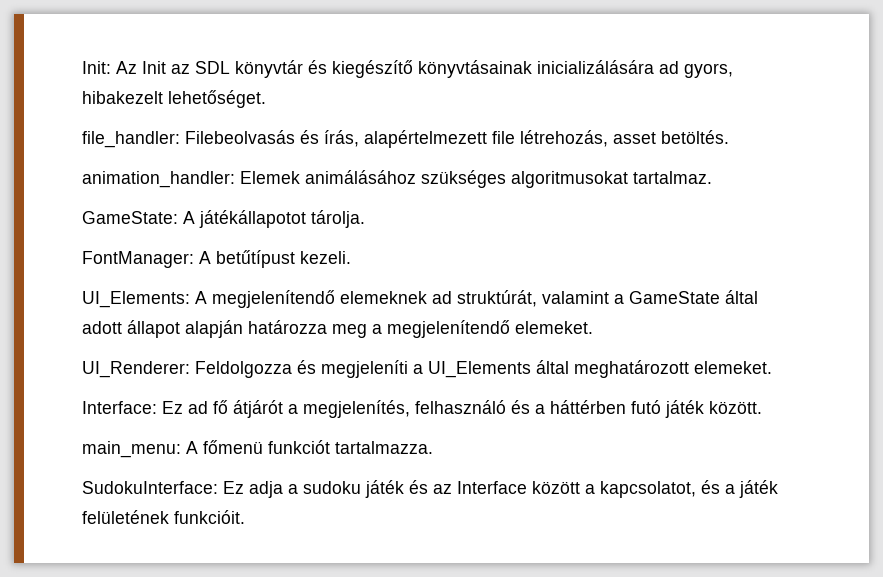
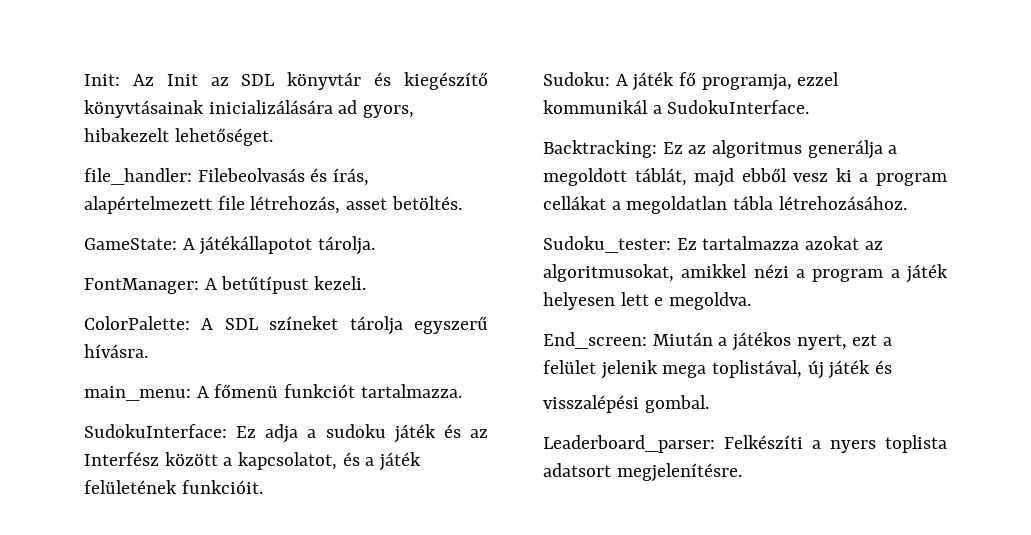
- animation_handler: Elemek animálásához szükséges algoritmusokat tartalmaz.
- UI_Elements: A megjelenítendő elemeknek ad struktúrát, valamint a GameState által adott állapot alapján határozza meg a megjelenítendő elemeket.
- UI_Renderer: Feldolgozza és megjeleníti a UI_Elements által meghatározott elemeket.
- Interface: Ez ad fő átjárót a megjelenítés, felhasználó és a háttérben futó játék között.
+ ColorPalette: A SDL színeket tárolja egyszerű hívásra.
- SudokuInterface: Ez adja a sudoku játék és az Interface között a kapcsolatot, és a játék felületének funkcióit.
+ SudokuInterface: Ez adja a sudoku játék és az Interfész között a kapcsolatot, és a játék felületének funkcióit.
+ Sudoku: A játék fő programja, ezzel kommunikál a SudokuInterface.
+ Backtracking: Ez az algoritmus generálja a megoldott táblát, majd ebből vesz ki a program cellákat a megoldatlan tábla létrehozásához.
+ Sudoku_tester: Ez tartalmazza azokat az algoritmusokat, amikkel nézi a program a játék helyesen lett e megoldva.
+ End_screen: Miután a játékos nyert, ezt a felület jelenik mega toplistával, új játék és
+ visszalépési gombal.
+ Leaderboard_parser: Felkészíti a nyers toplista adatsort megjelenítésre.

